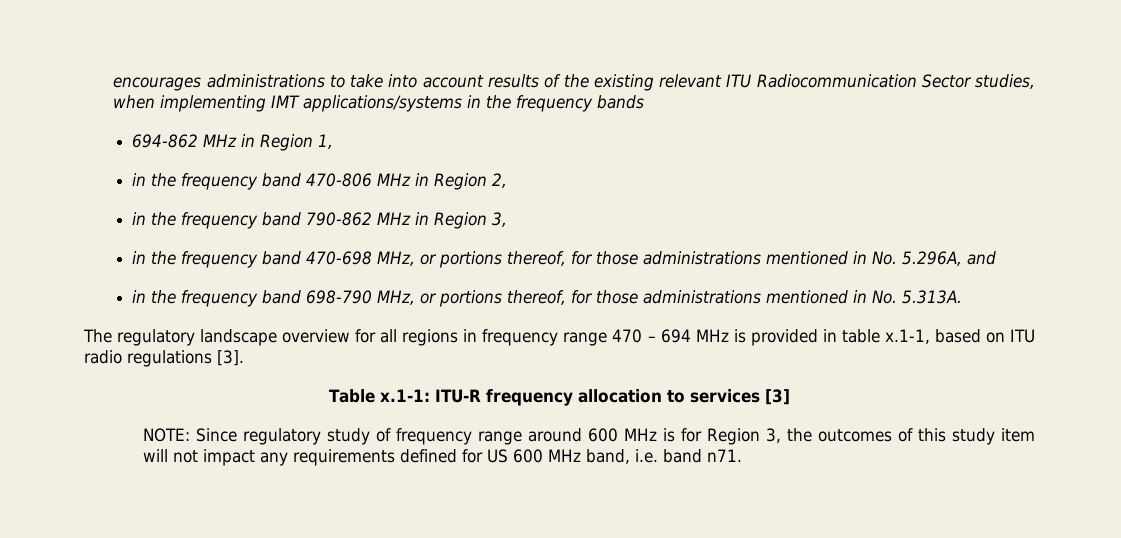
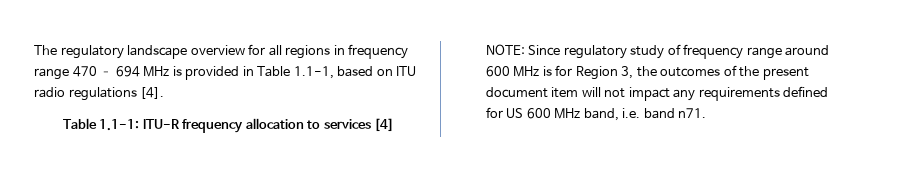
- encourages administrations to take into account results of the existing relevant ITU Radiocommunication Sector studies, when implementing IMT applications/systems in the frequency bands
- 694-862 MHz in Region 1,
- in the frequency band 470-806 MHz in Region 2,
- in the frequency band 790-862 MHz in Region 3,
- in the frequency band 470-698 MHz, or portions thereof, for those administrations mentioned in No. 5.296A, and
- in the frequency band 698-790 MHz, or portions thereof, for those administrations mentioned in No. 5.313A.
- The regulatory landscape overview for all regions in frequency range 470 – 694 MHz is provided in table x.1-1, based on ITU radio regulations [3].
- Table x.1-1: ITU-R frequency allocation to services [3]
+ The regulatory landscape overview for all regions in frequency range 470 – 694 MHz is provided in Table 1.1-1, based on ITU radio regulations [4].
+ Table 1.1-1: ITU-R frequency allocation to services [4]
- NOTE: Since regulatory study of frequency range around 600 MHz is for Region 3, the outcomes of this study item will not impact any requirements defined for US 600 MHz band, i.e. band n71.
+ NOTE: Since regulatory study of frequency range around 600 MHz is for Region 3, the outcomes of the present document item will not impact any requirements defined for US 600 MHz band, i.e. band n71.

